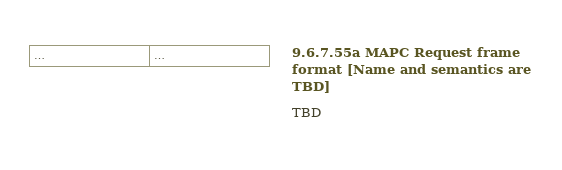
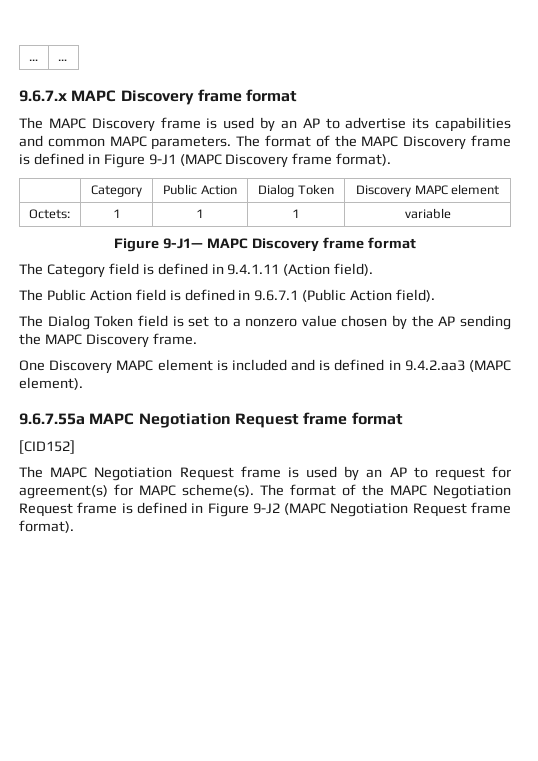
+ 9.6.7.x MAPC Discovery frame format
+ The MAPC Discovery frame is used by an AP to advertise its capabilities and common MAPC parameters. The format of the MAPC Discovery frame is defined in Figure 9-J1 (MAPC Discovery frame format).
+ | Category | Public Action | Dialog Token | Discovery MAPC element
+ Octets: | 1 | 1 | 1 | variable
+ Figure 9-J1— MAPC Discovery frame format
+ The Category field is defined in 9.4.1.11 (Action field).
+ The Public Action field is defined in 9.6.7.1 (Public Action field).
+ The Dialog Token field is set to a nonzero value chosen by the AP sending the MAPC Discovery frame.
+ One Discovery MAPC element is included and is defined in 9.4.2.aa3 (MAPC element).
- 9.6.7.55a MAPC Request frame format [Name and semantics are TBD]
- TBD
+ 9.6.7.55a MAPC Negotiation Request frame format
+ [CID152]
+ The MAPC Negotiation Request frame is used by an AP to request for agreement(s) for MAPC scheme(s). The format of the MAPC Negotiation Request frame is defined in Figure 9-J2 (MAPC Negotiation Request frame format).

